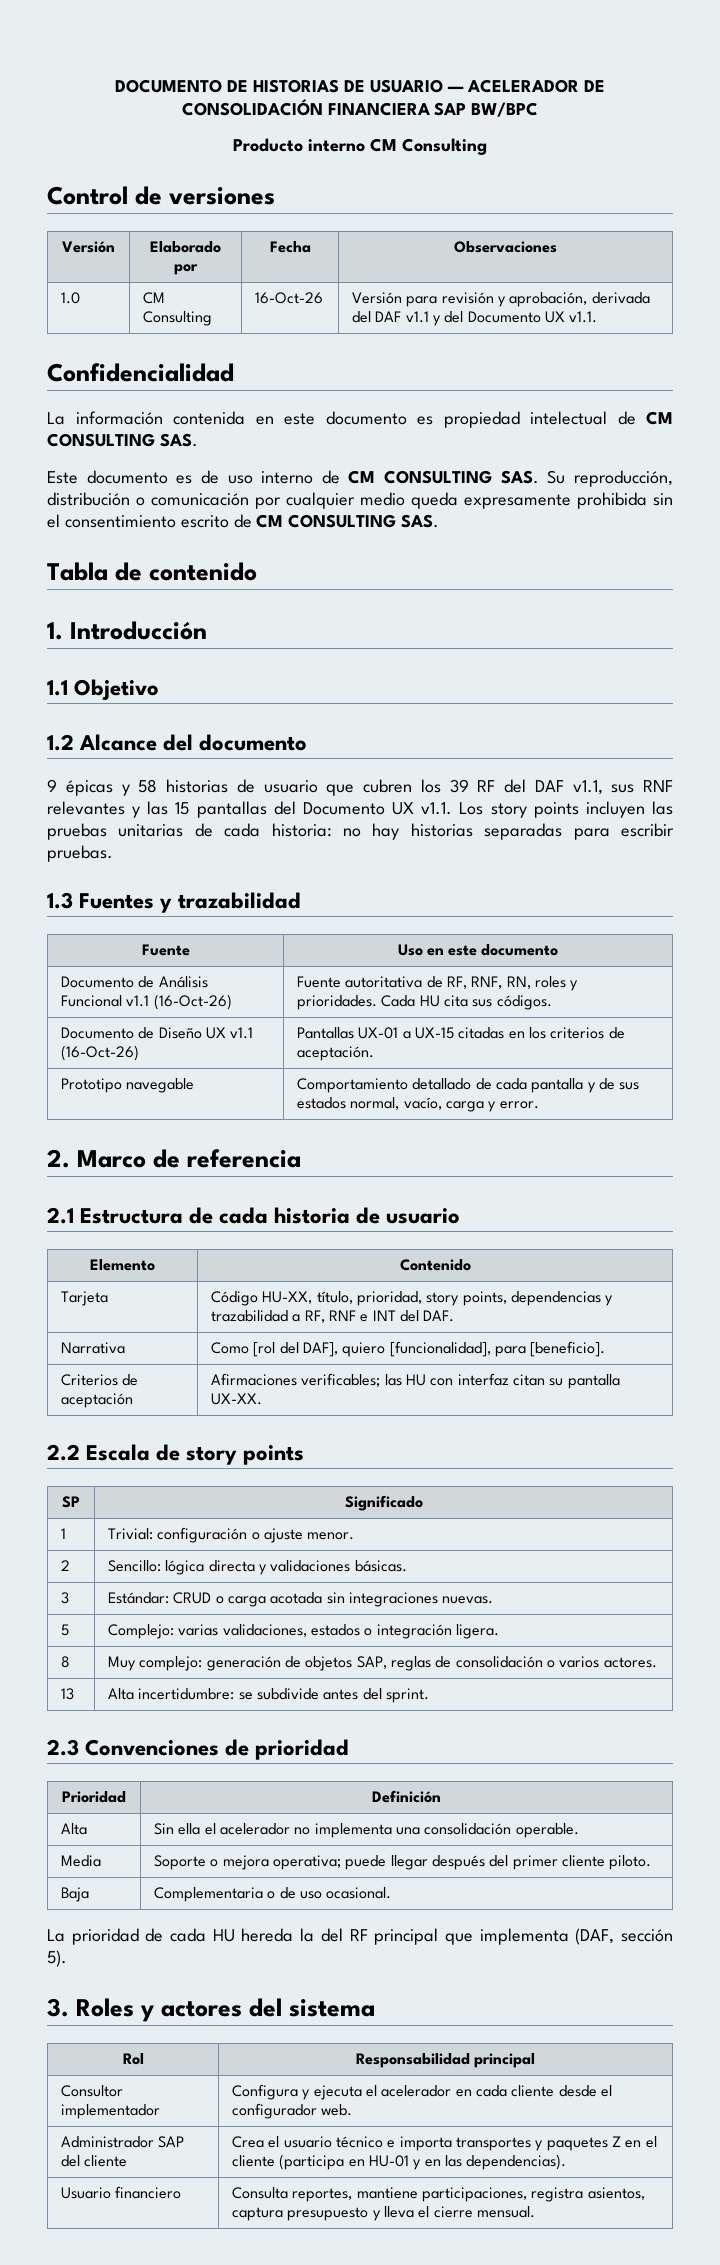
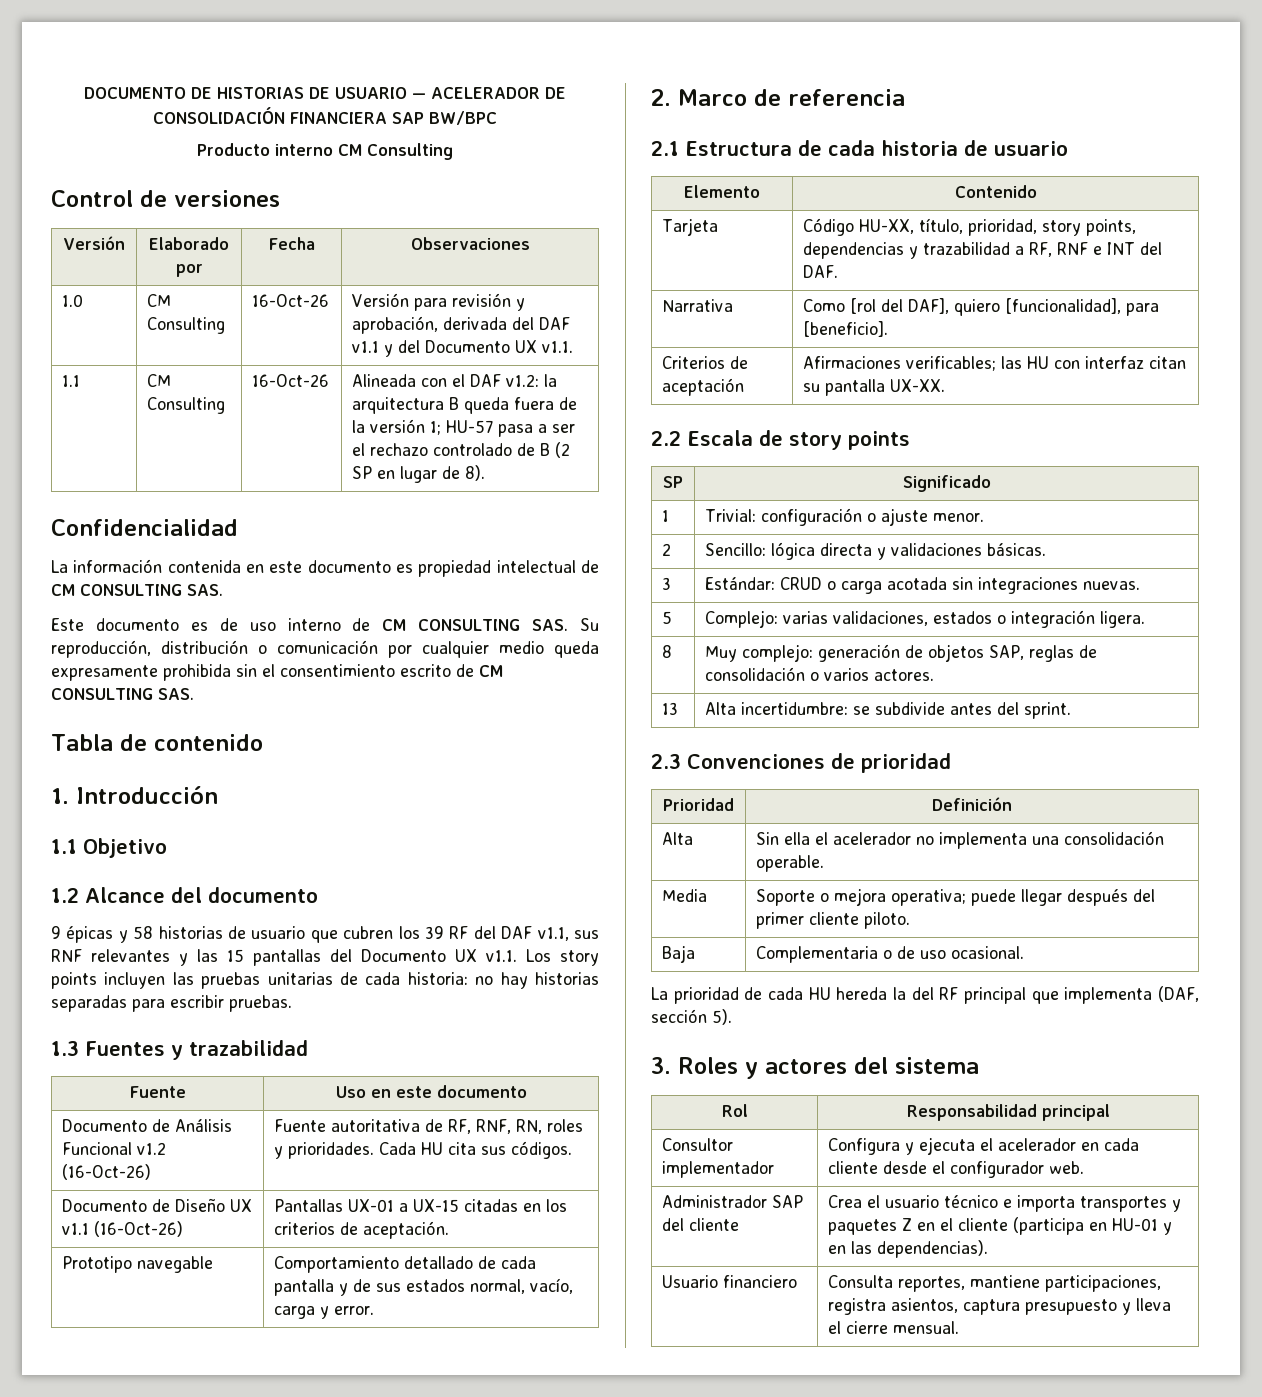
+ 1.1 | CM Consulting | 16-Oct-26 | Alineada con el DAF v1.2: la arquitectura B queda fuera de la versión 1; HU-57 pasa a ser el rechazo controlado de B (2 SP en lugar de 8).
- Documento de Análisis Funcional v1.1 (16-Oct-26) | Fuente autoritativa de RF, RNF, RN, roles y prioridades. Cada HU cita sus códigos.
+ Documento de Análisis Funcional v1.2 (16-Oct-26) | Fuente autoritativa de RF, RNF, RN, roles y prioridades. Cada HU cita sus códigos.

